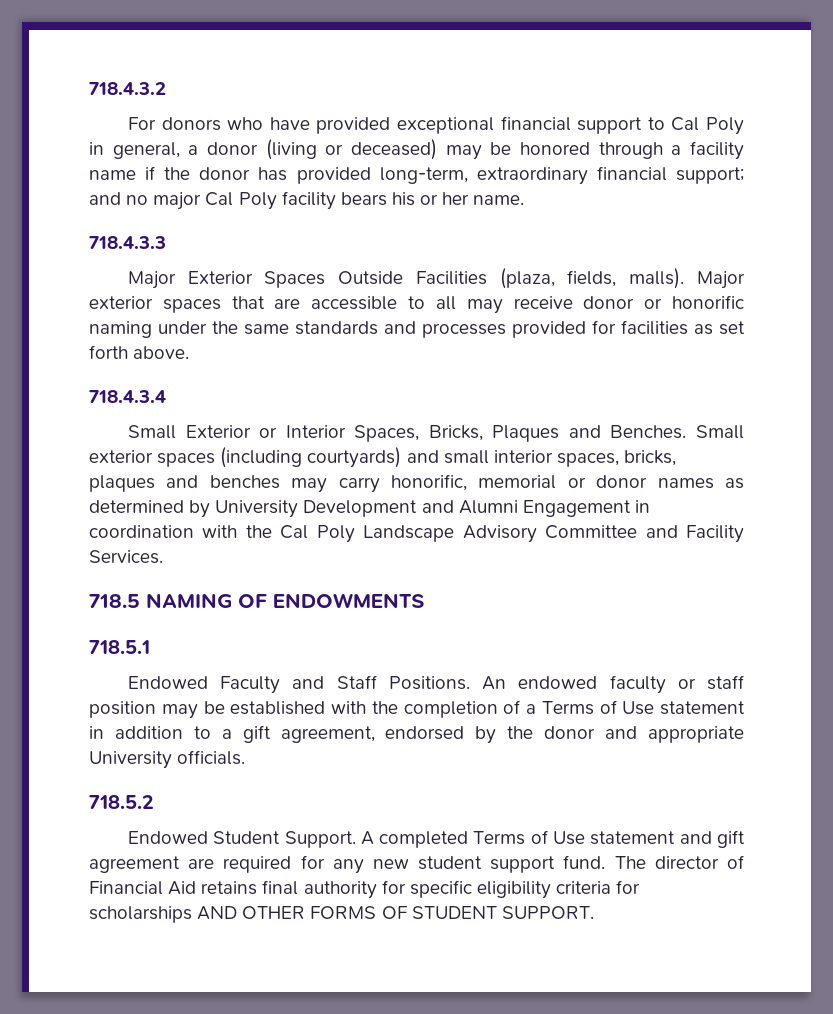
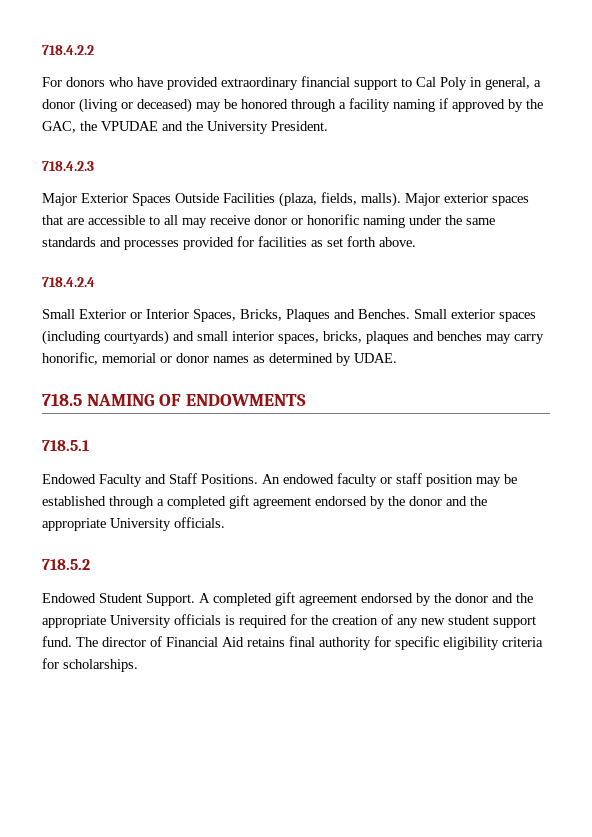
- 718.4.3.2
+ 718.4.2.2
- For donors who have provided exceptional financial support to Cal Poly in general, a donor (living or deceased) may be honored through a facility name if the donor has provided long-term, extraordinary financial support; and no major Cal Poly facility bears his or her name.
- 718.4.3.3
+ For donors who have provided extraordinary financial support to Cal Poly in general, a donor (living or deceased) may be honored through a facility naming if approved by the GAC, the VPUDAE and the University President.
+ 718.4.2.3
- 718.4.3.4
+ 718.4.2.4
- Small exterior spaces (including courtyards) and small interior spaces, bricks, plaques and benches may carry honorific, memorial or donor names as determined by University Development and Alumni Engagement in coordination with the Cal Poly Landscape Advisory Committee and Facility Services.
+ Small exterior spaces (including courtyards) and small interior spaces, bricks, plaques and benches may carry honorific, memorial or donor names as determined by UDAE.
- An endowed faculty or staff position may be established with the completion of a Terms of Use statement in addition to a gift agreement, endorsed by the donor and appropriate University officials.
+ An endowed faculty or staff position may be established through a completed gift agreement endorsed by the donor and the appropriate University officials.
- A completed Terms of Use statement and gift agreement are required for any new student support fund.
+ A completed gift agreement endorsed by the donor and the appropriate University officials is required for the creation of any new student support fund.
- The director of Financial Aid retains final authority for specific eligibility criteria for scholarships AND OTHER FORMS OF STUDENT SUPPORT.
+ The director of Financial Aid retains final authority for specific eligibility criteria for scholarships.

